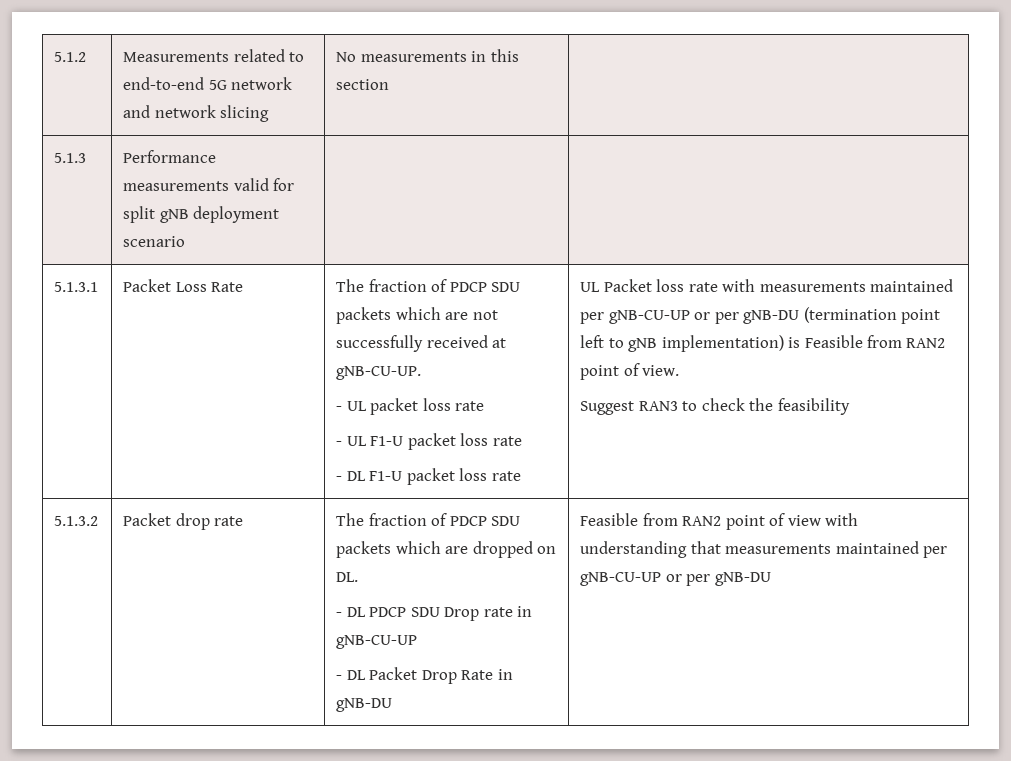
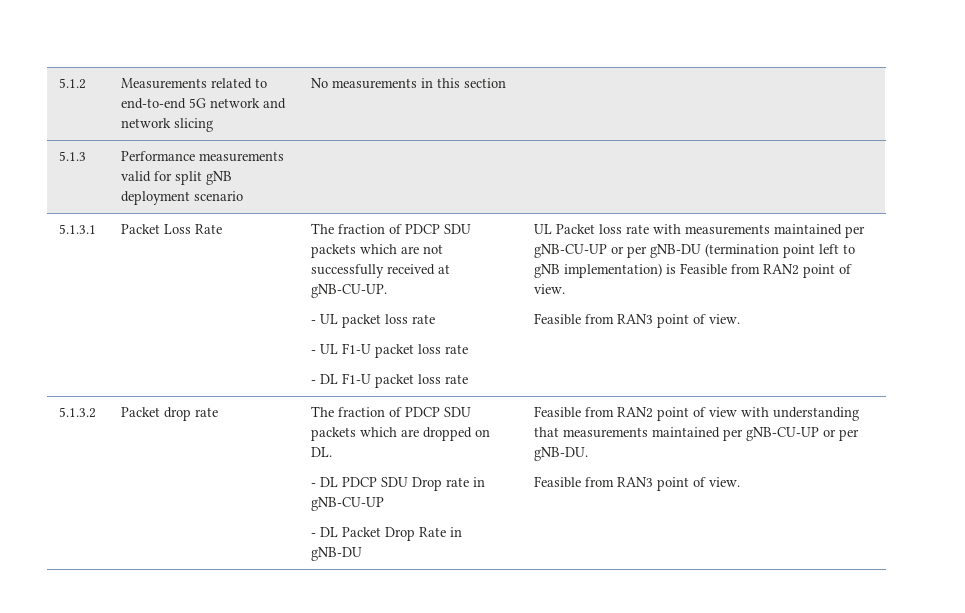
  UL Packet loss rate with measurements maintained per gNB-CU-UP or per gNB-DU (termination point left to gNB implementation) is Feasible from RAN2 point of view.
- Suggest RAN3 to check the feasibility
+ Feasible from RAN3 point of view.
- Feasible from RAN2 point of view with understanding that measurements maintained per gNB-CU-UP or per gNB-DU
+ Feasible from RAN2 point of view with understanding that measurements maintained per gNB-CU-UP or per gNB-DU.
+ Feasible from RAN3 point of view.

